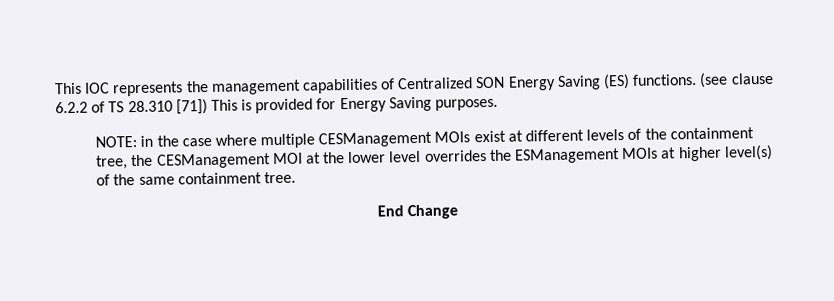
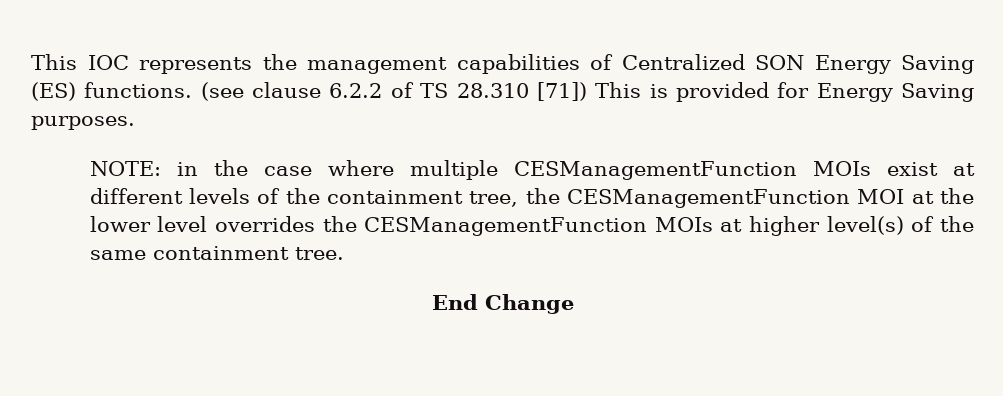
- NOTE: in the case where multiple CESManagement MOIs exist at different levels of the containment tree, the CESManagement MOI at the lower level overrides the ESManagement MOIs at higher level(s) of the same containment tree.
+ NOTE: in the case where multiple CESManagementFunction MOIs exist at different levels of the containment tree, the CESManagementFunction MOI at the lower level overrides the CESManagementFunction MOIs at higher level(s) of the same containment tree.

